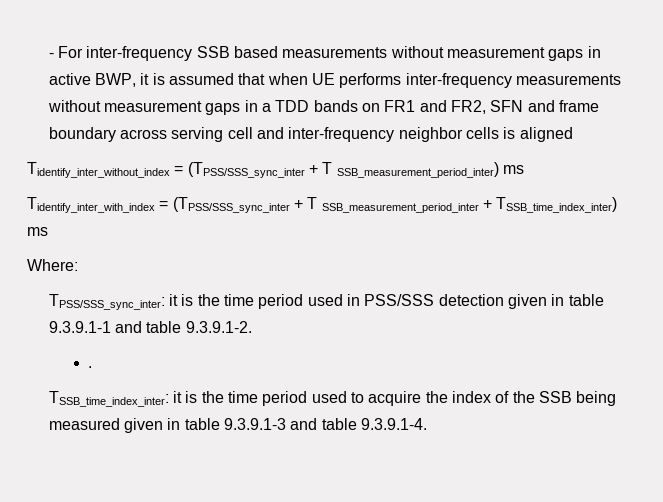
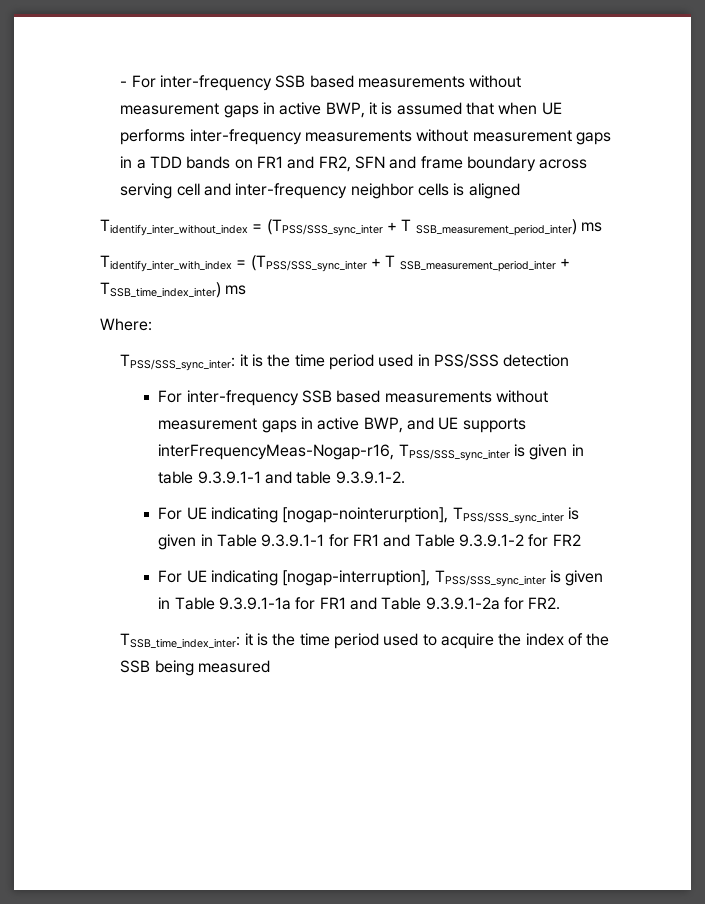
- TPSS/SSS_sync_inter: it is the time period used in PSS/SSS detection given in table 9.3.9.1-1 and table 9.3.9.1-2.
+ TPSS/SSS_sync_inter: it is the time period used in PSS/SSS detection
+ For inter-frequency SSB based measurements without measurement gaps in active BWP, and UE supports interFrequencyMeas-Nogap-r16, TPSS/SSS_sync_inter is given in table 9.3.9.1-1 and table 9.3.9.1-2.
- .
+ For UE indicating [nogap-nointerurption], TPSS/SSS_sync_inter is given in Table 9.3.9.1-1 for FR1 and Table 9.3.9.1-2 for FR2
+ For UE indicating [nogap-interruption], TPSS/SSS_sync_inter is given in Table 9.3.9.1-1a for FR1 and Table 9.3.9.1-2a for FR2.
- TSSB_time_index_inter: it is the time period used to acquire the index of the SSB being measured given in table 9.3.9.1-3 and table 9.3.9.1-4.
+ TSSB_time_index_inter: it is the time period used to acquire the index of the SSB being measured

